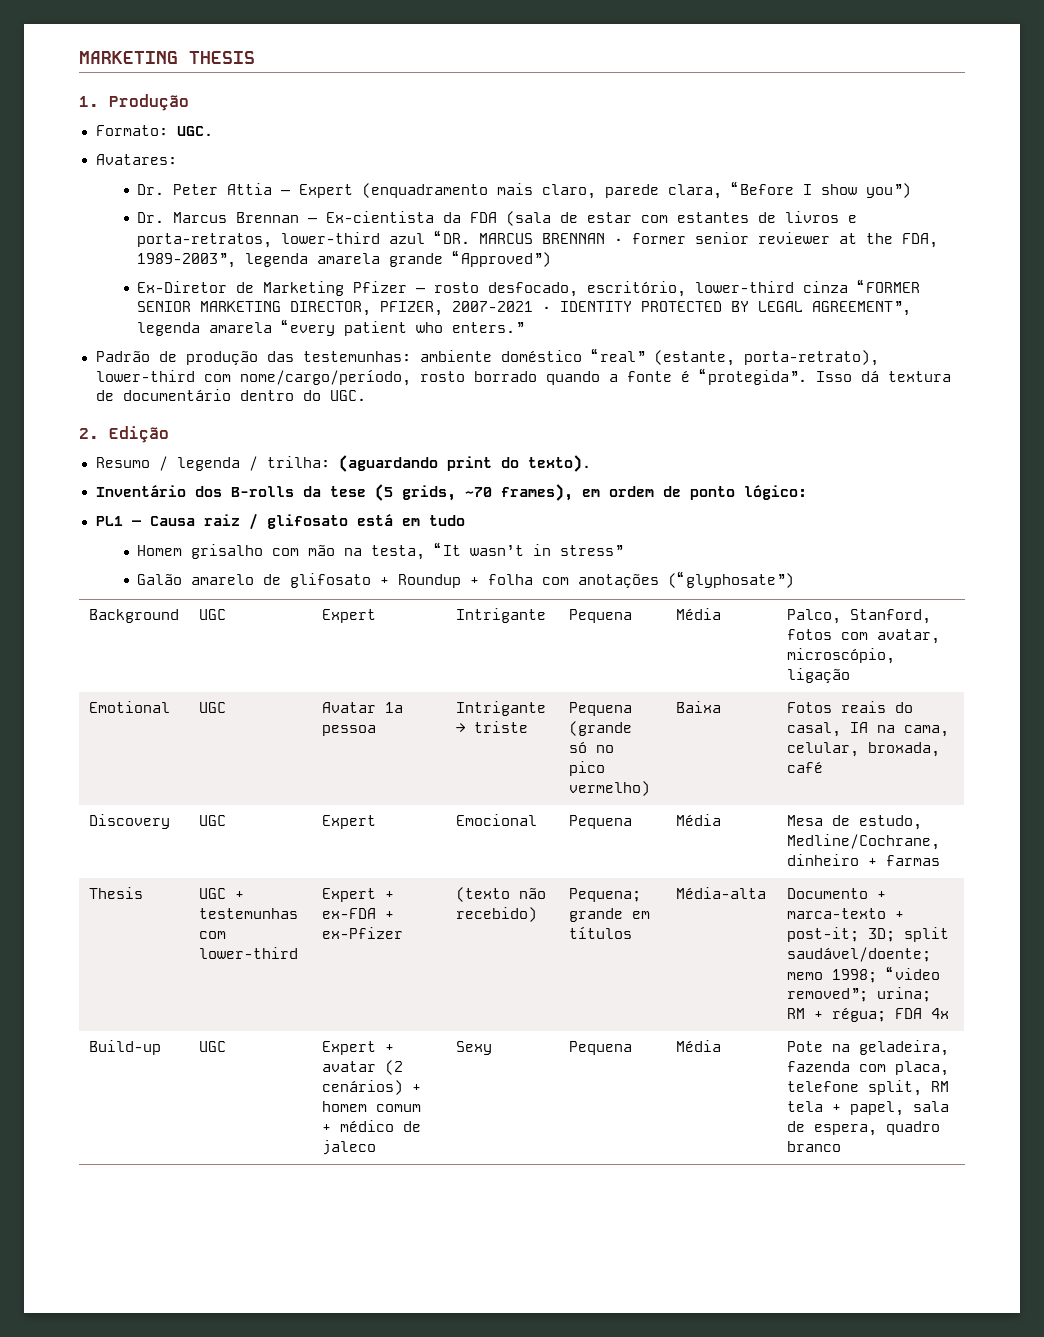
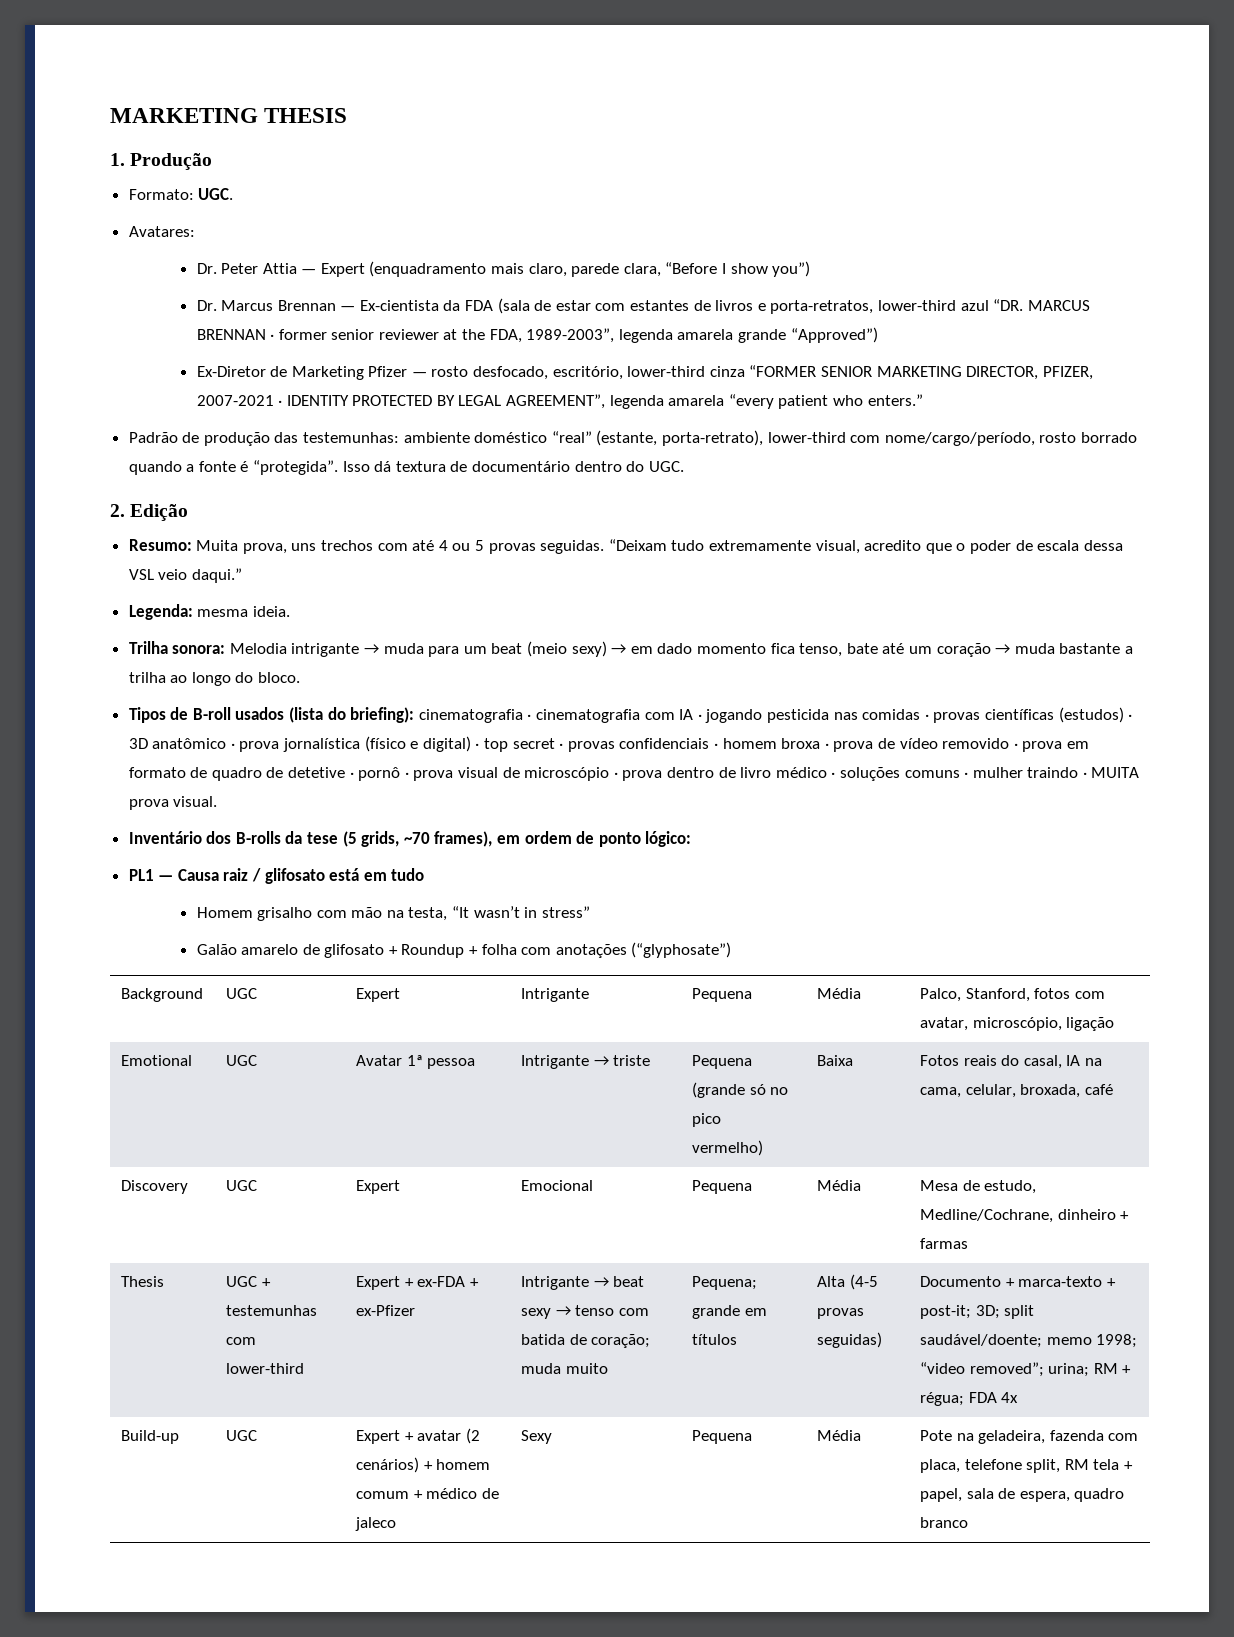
- Resumo / legenda / trilha: (aguardando print do texto).
+ Resumo: Muita prova, uns trechos com até 4 ou 5 provas seguidas. “Deixam tudo extremamente visual, acredito que o poder de escala dessa VSL veio daqui.”
+ Legenda: mesma ideia.
+ Trilha sonora: Melodia intrigante → muda para um beat (meio sexy) → em dado momento fica tenso, bate até um coração → muda bastante a trilha ao longo do bloco.
+ Tipos de B-roll usados (lista do briefing): cinematografia · cinematografia com IA · jogando pesticida nas comidas · provas científicas (estudos) · 3D anatômico · prova jornalística (físico e digital) · top secret · provas confidenciais · homem broxa · prova de vídeo removido · prova em formato de quadro de detetive · pornô · prova visual de microscópio · prova dentro de livro médico · soluções comuns · mulher traindo · MUITA prova visual.
- (texto não recebido)
+ Intrigante → beat sexy → tenso com batida de coração; muda muito
- Média-alta
+ Alta (4-5 provas seguidas)

